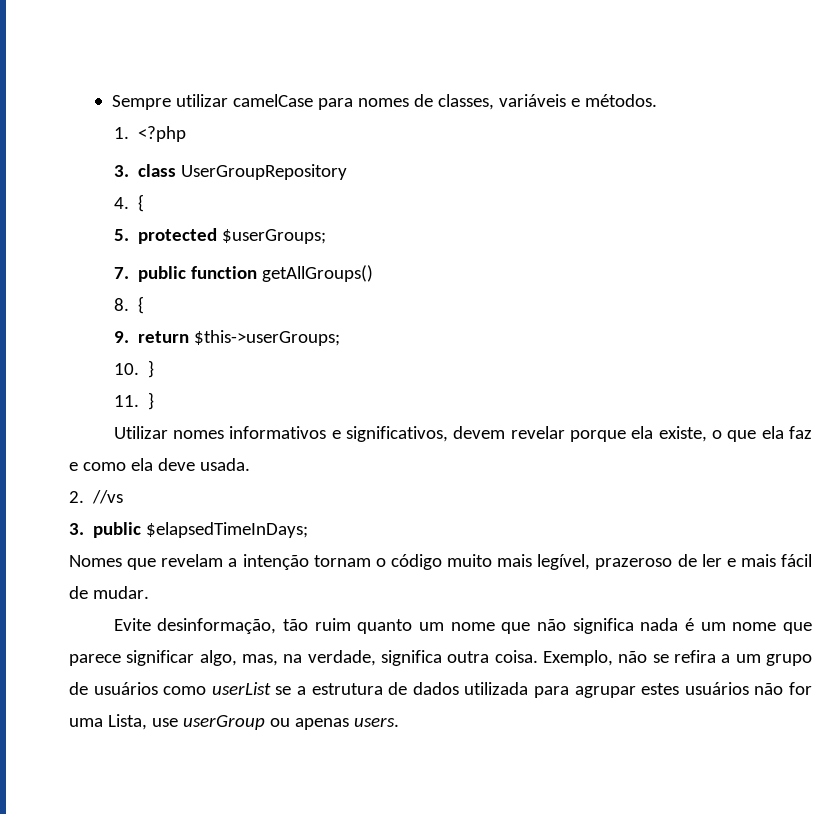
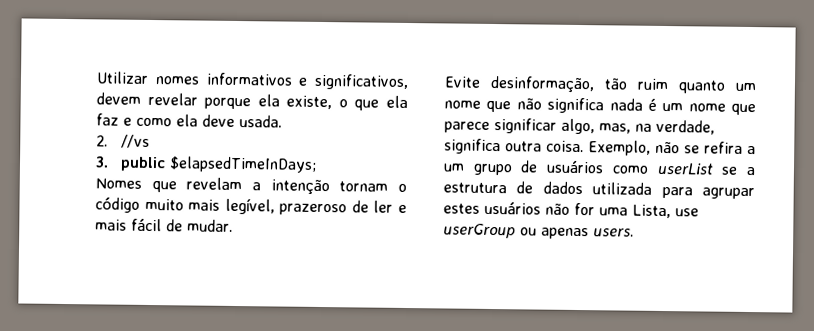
- Sempre utilizar camelCase para nomes de classes, variáveis e métodos.
- 1. <?php
- 3. class UserGroupRepository
- 4. {
- 5. protected $userGroups;
- 7. public function getAllGroups()
- 8. {
- 9. return $this->userGroups;
- 10. }
- 11. }

